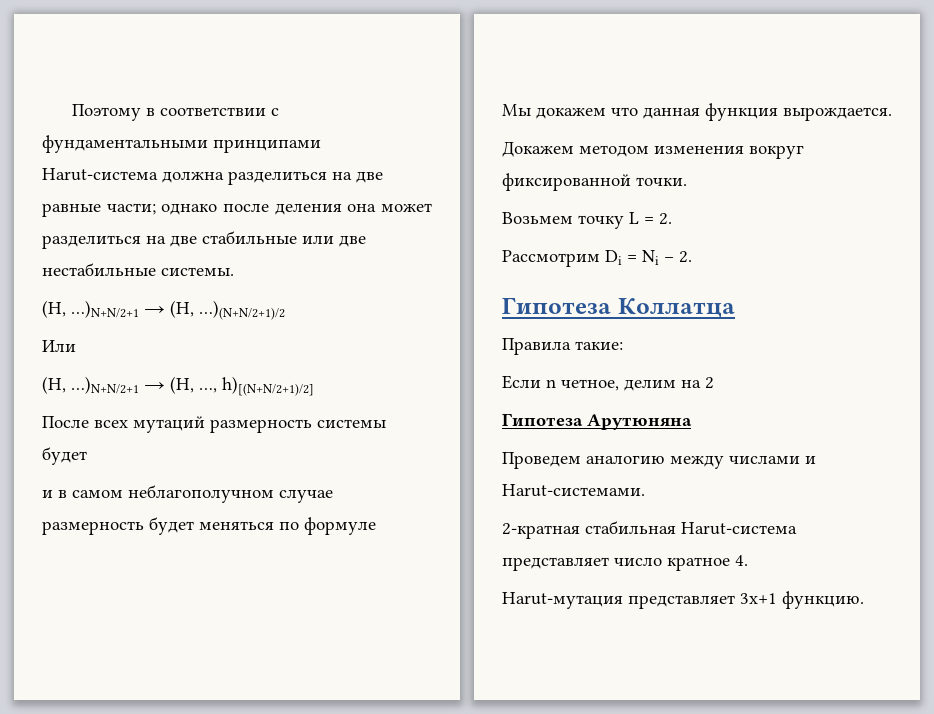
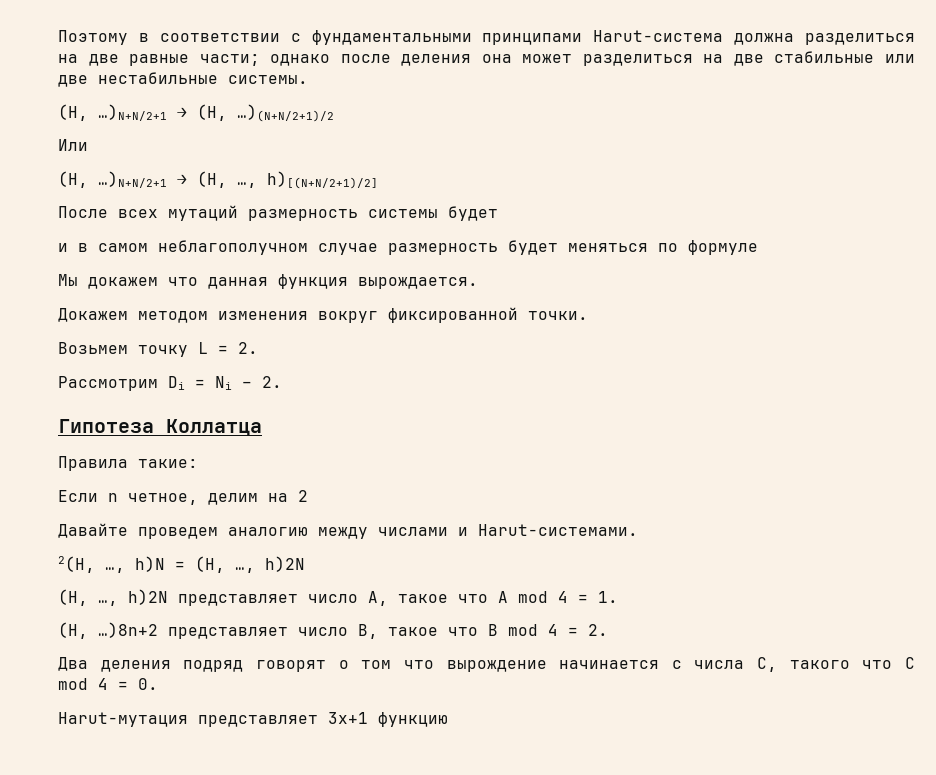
- Гипотеза Арутюняна
- Проведем аналогию между числами и Harut-системами.
+ Давайте проведем аналогию между числами и Harut-системами.
- 2-кратная стабильная Harut-система представляет число кратное 4.
+ 2(H, …, h)N = (H, …, h)2N
+ (H, …, h)2N представляет число A, такое что A mod 4 = 1.
+ (H, …)8n+2 представляет число B, такое что B mod 4 = 2.
+ Два деления подряд говорят о том что вырождение начинается с числа C, такого что C mod 4 = 0.
- Harut-мутация представляет 3x+1 функцию.
+ Harut-мутация представляет 3x+1 функцию

